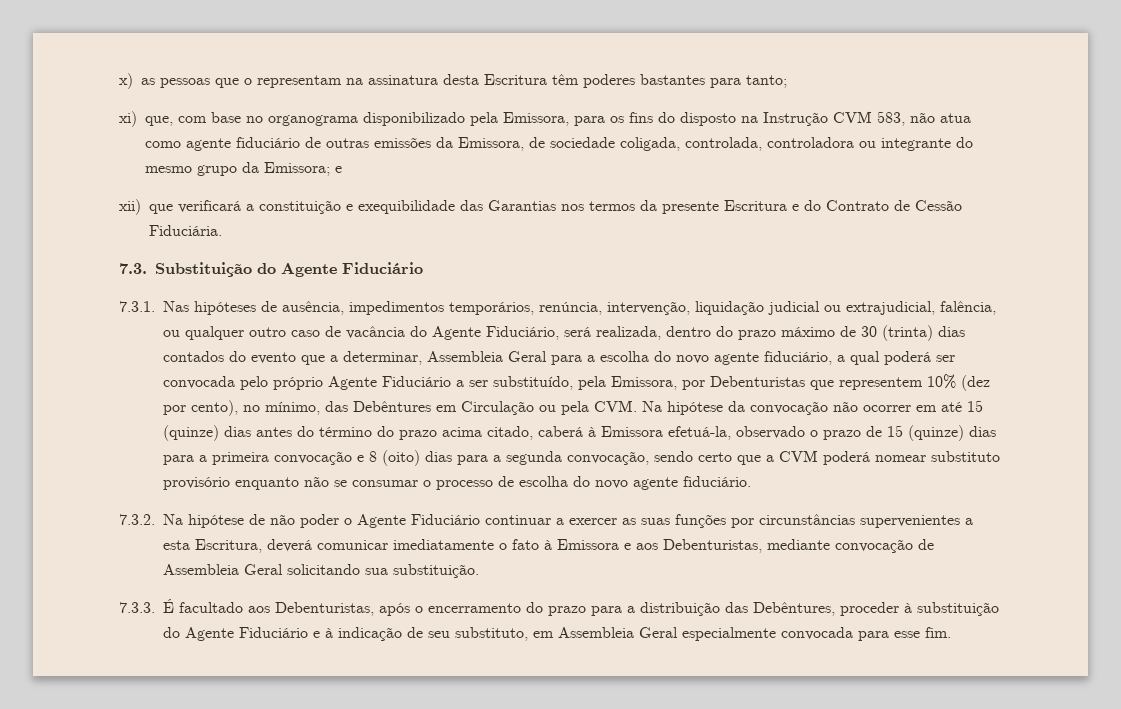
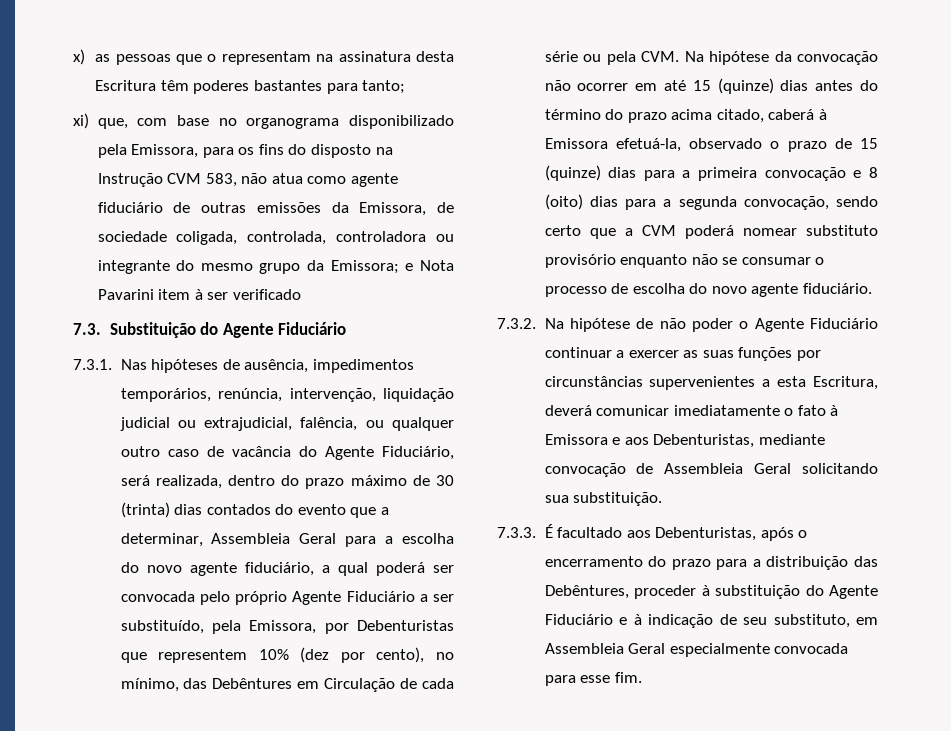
- xi) que, com base no organograma disponibilizado pela Emissora, para os fins do disposto na Instrução CVM 583, não atua como agente fiduciário de outras emissões da Emissora, de sociedade coligada, controlada, controladora ou integrante do mesmo grupo da Emissora; e
- xii) que verificará a constituição e exequibilidade das Garantias nos termos da presente Escritura e do Contrato de Cessão Fiduciária.
+ xi) que, com base no organograma disponibilizado pela Emissora, para os fins do disposto na Instrução CVM 583, não atua como agente fiduciário de outras emissões da Emissora, de sociedade coligada, controlada, controladora ou integrante do mesmo grupo da Emissora; e Nota Pavarini item à ser verificado
- 7.3.1. Nas hipóteses de ausência, impedimentos temporários, renúncia, intervenção, liquidação judicial ou extrajudicial, falência, ou qualquer outro caso de vacância do Agente Fiduciário, será realizada, dentro do prazo máximo de 30 (trinta) dias contados do evento que a determinar, Assembleia Geral para a escolha do novo agente fiduciário, a qual poderá ser convocada pelo próprio Agente Fiduciário a ser substituído, pela Emissora, por Debenturistas que representem 10% (dez por cento), no mínimo, das Debêntures em Circulação ou pela CVM. Na hipótese da convocação não ocorrer em até 15 (quinze) dias antes do término do prazo acima citado, caberá à Emissora efetuá-la, observado o prazo de 15 (quinze) dias para a primeira convocação e 8 (oito) dias para a segunda convocação, sendo certo que a CVM poderá nomear substituto provisório enquanto não se consumar o processo de escolha do novo agente fiduciário.
+ 7.3.1. Nas hipóteses de ausência, impedimentos temporários, renúncia, intervenção, liquidação judicial ou extrajudicial, falência, ou qualquer outro caso de vacância do Agente Fiduciário, será realizada, dentro do prazo máximo de 30 (trinta) dias contados do evento que a determinar, Assembleia Geral para a escolha do novo agente fiduciário, a qual poderá ser convocada pelo próprio Agente Fiduciário a ser substituído, pela Emissora, por Debenturistas que representem 10% (dez por cento), no mínimo, das Debêntures em Circulação de cada série ou pela CVM. Na hipótese da convocação não ocorrer em até 15 (quinze) dias antes do término do prazo acima citado, caberá à Emissora efetuá-la, observado o prazo de 15 (quinze) dias para a primeira convocação e 8 (oito) dias para a segunda convocação, sendo certo que a CVM poderá nomear substituto provisório enquanto não se consumar o processo de escolha do novo agente fiduciário.

